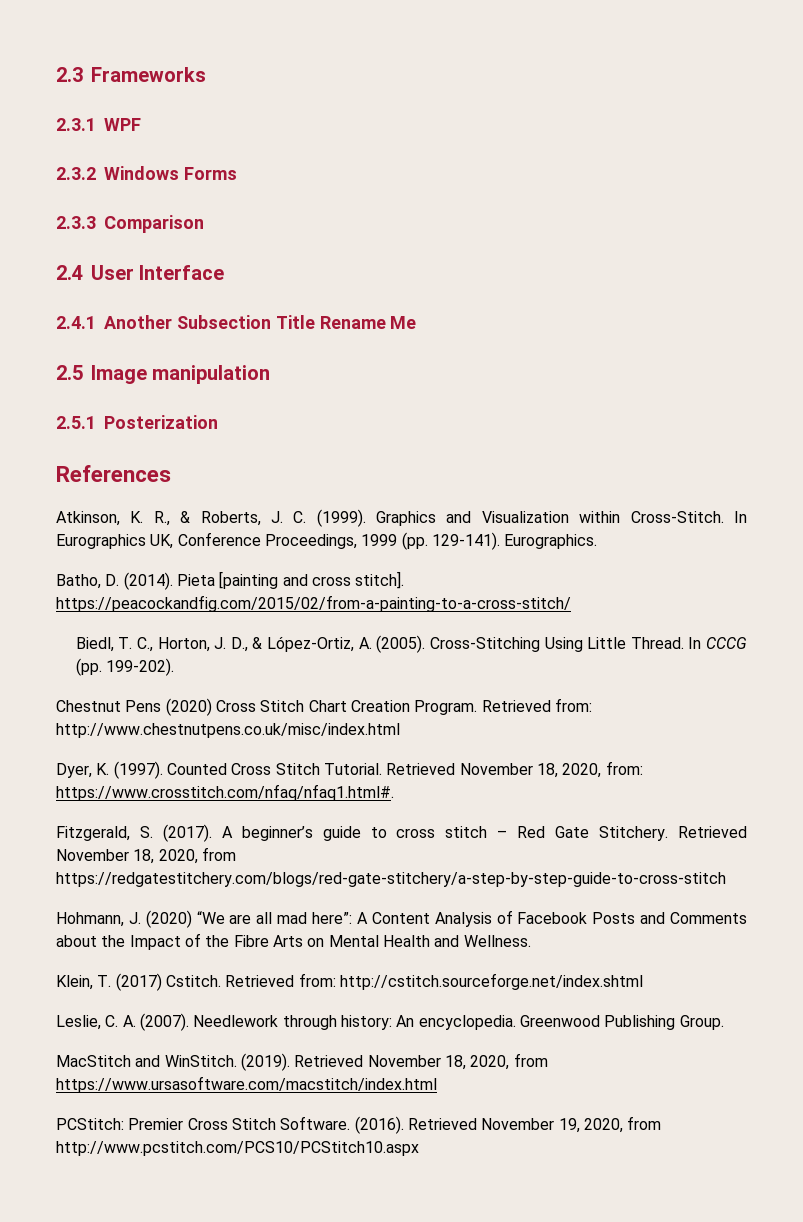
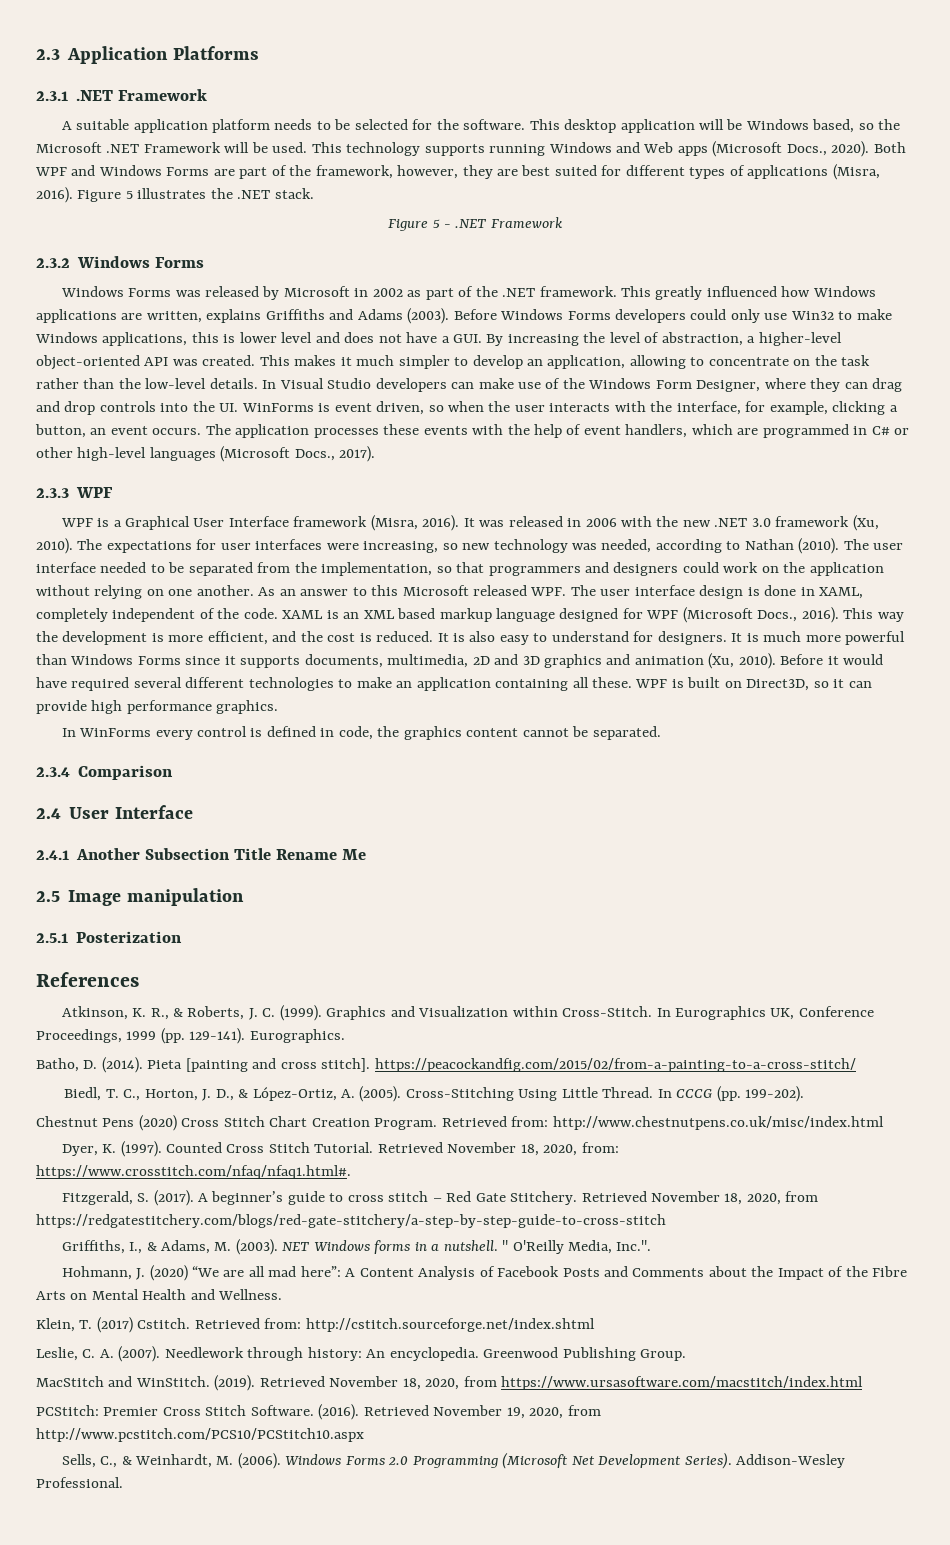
- 2.3 Frameworks
- 2.3.1 WPF
+ 2.3 Application Platforms
+ 2.3.1 .NET Framework
+ A suitable application platform needs to be selected for the software. This desktop application will be Windows based, so the Microsoft .NET Framework will be used. This technology supports running Windows and Web apps (Microsoft Docs., 2020). Both WPF and Windows Forms are part of the framework, however, they are best suited for different types of applications (Misra, 2016). Figure 5 illustrates the .NET stack.
+ Figure 5 - .NET Framework
  2.3.2 Windows Forms
- 2.3.3 Comparison
+ Windows Forms was released by Microsoft in 2002 as part of the .NET framework. This greatly influenced how Windows applications are written, explains Griffiths and Adams (2003). Before Windows Forms developers could only use Win32 to make Windows applications, this is lower level and does not have a GUI. By increasing the level of abstraction, a higher-level object-oriented API was created. This makes it much simpler to develop an application, allowing to concentrate on the task rather than the low-level details. In Visual Studio developers can make use of the Windows Form Designer, where they can drag and drop controls into the UI. WinForms is event driven, so when the user interacts with the interface, for example, clicking a button, an event occurs. The application processes these events with the help of event handlers, which are programmed in C# or other high-level languages (Microsoft Docs., 2017).
+ 2.3.3 WPF
+ WPF is a Graphical User Interface framework (Misra, 2016). It was released in 2006 with the new .NET 3.0 framework (Xu, 2010). The expectations for user interfaces were increasing, so new technology was needed, according to Nathan (2010). The user interface needed to be separated from the implementation, so that programmers and designers could work on the application without relying on one another. As an answer to this Microsoft released WPF. The user interface design is done in XAML, completely independent of the code. XAML is an XML based markup language designed for WPF (Microsoft Docs., 2016). This way the development is more efficient, and the cost is reduced. It is also easy to understand for designers. It is much more powerful than Windows Forms since it supports documents, multimedia, 2D and 3D graphics and animation (Xu, 2010). Before it would have required several different technologies to make an application containing all these. WPF is built on Direct3D, so it can provide high performance graphics.
+ In WinForms every control is defined in code, the graphics content cannot be separated.
+ 2.3.4 Comparison
+ Griffiths, I., & Adams, M. (2003). NET Windows forms in a nutshell. " O'Reilly Media, Inc.".
+ Sells, C., & Weinhardt, M. (2006). Windows Forms 2.0 Programming (Microsoft Net Development Series). Addison-Wesley Professional.

